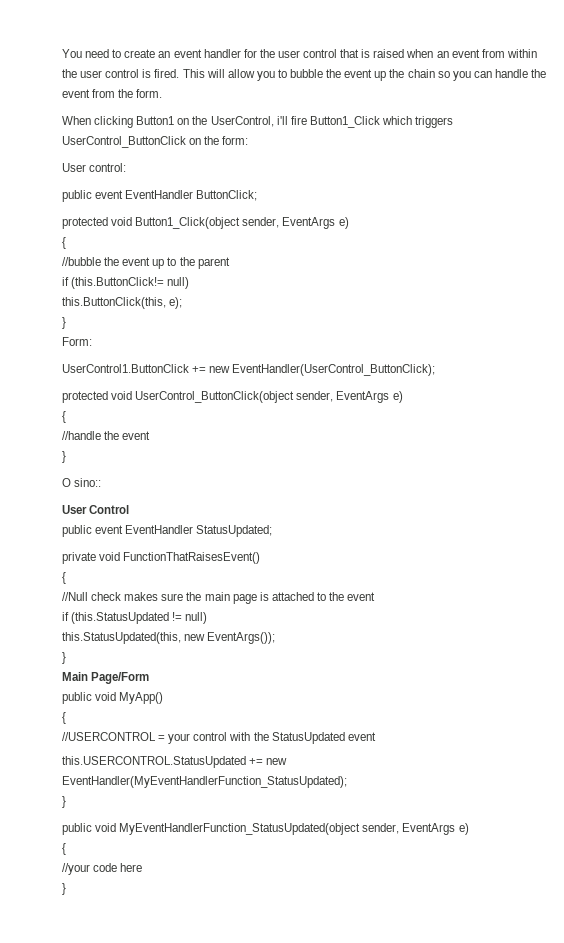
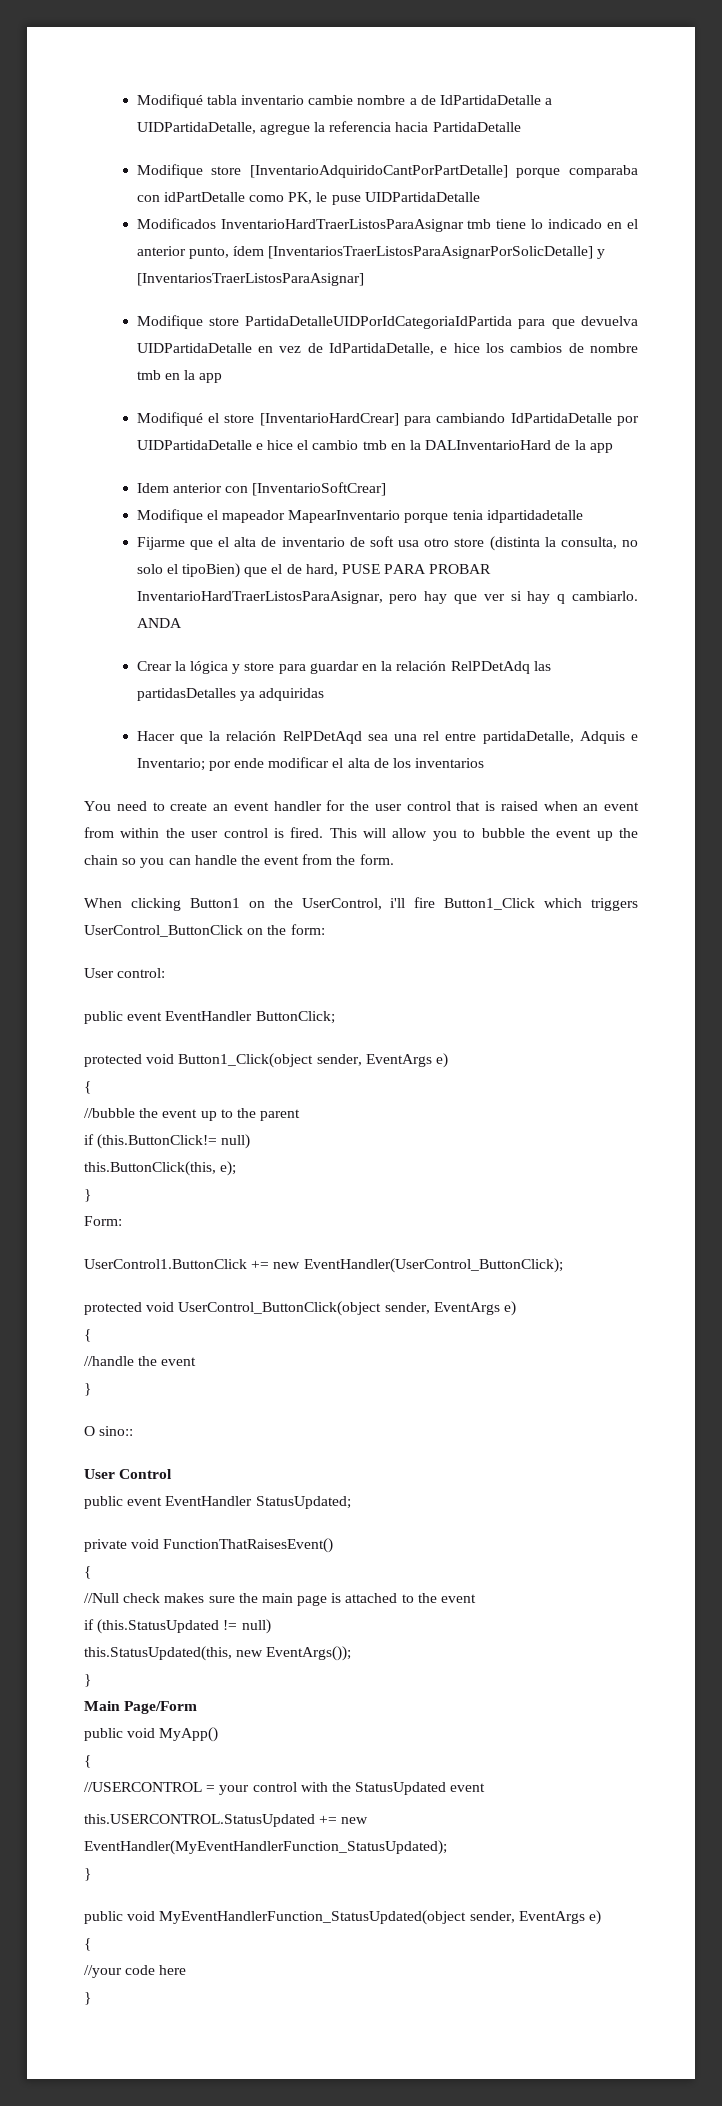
+ Modifiqué tabla inventario cambie nombre a de IdPartidaDetalle a UIDPartidaDetalle, agregue la referencia hacia PartidaDetalle
+ Modifique store [InventarioAdquiridoCantPorPartDetalle] porque comparaba con idPartDetalle como PK, le puse UIDPartidaDetalle
+ Modificados InventarioHardTraerListosParaAsignar tmb tiene lo indicado en el anterior punto, ídem [InventariosTraerListosParaAsignarPorSolicDetalle] y [InventariosTraerListosParaAsignar]
+ Modifique store PartidaDetalleUIDPorIdCategoriaIdPartida para que devuelva UIDPartidaDetalle en vez de IdPartidaDetalle, e hice los cambios de nombre tmb en la app
+ Modifiqué el store [InventarioHardCrear] para cambiando IdPartidaDetalle por UIDPartidaDetalle e hice el cambio tmb en la DALInventarioHard de la app
+ Idem anterior con [InventarioSoftCrear]
+ Modifique el mapeador MapearInventario porque tenia idpartidadetalle
+ Fijarme que el alta de inventario de soft usa otro store (distinta la consulta, no solo el tipoBien) que el de hard, PUSE PARA PROBAR InventarioHardTraerListosParaAsignar, pero hay que ver si hay q cambiarlo. ANDA
+ Crear la lógica y store para guardar en la relación RelPDetAdq las partidasDetalles ya adquiridas
+ Hacer que la relación RelPDetAqd sea una rel entre partidaDetalle, Adquis e Inventario; por ende modificar el alta de los inventarios

